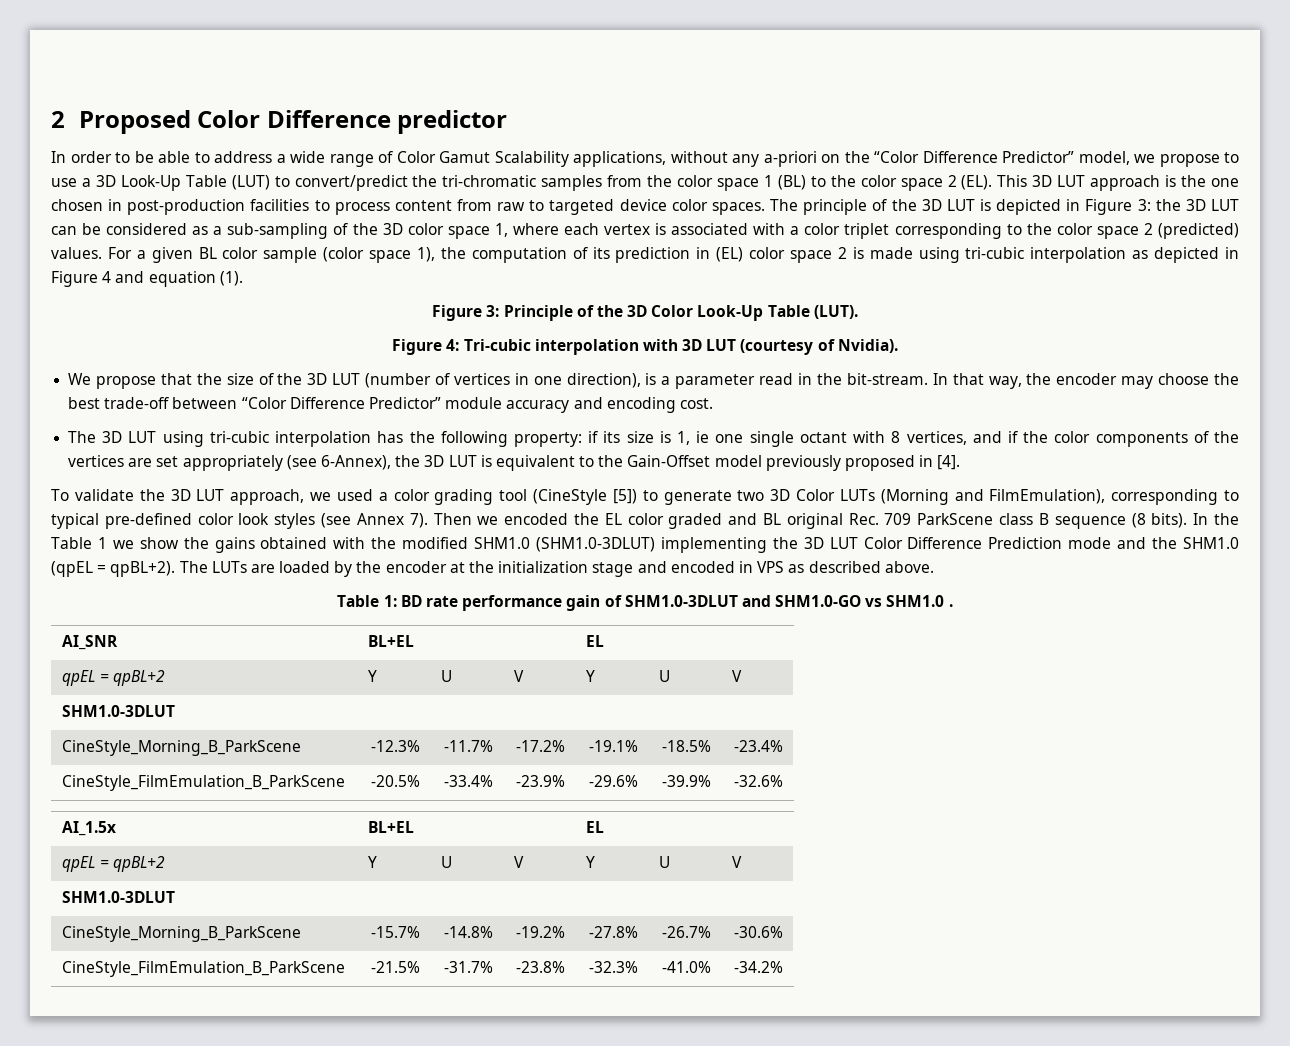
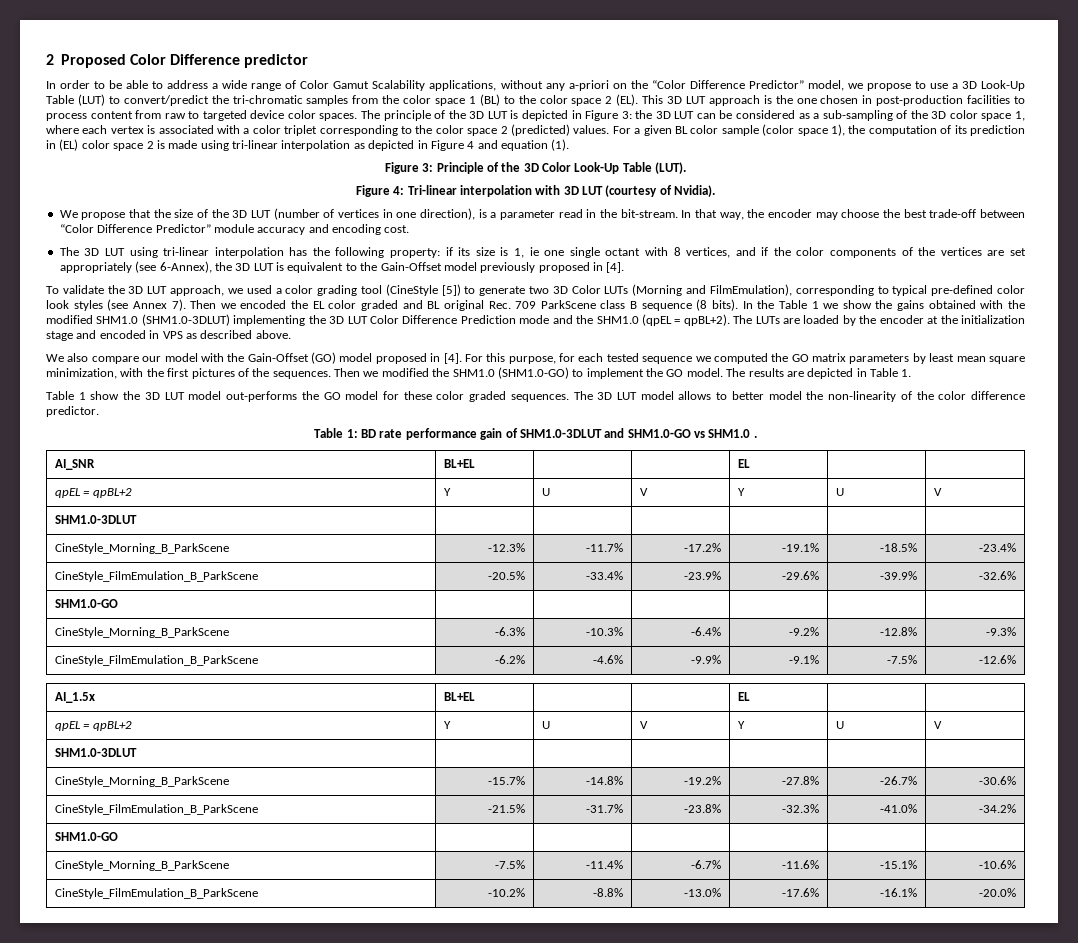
- For a given BL color sample (color space 1), the computation of its prediction in (EL) color space 2 is made using tri-cubic interpolation as depicted in Figure 4 and equation (1).
+ For a given BL color sample (color space 1), the computation of its prediction in (EL) color space 2 is made using tri-linear interpolation as depicted in Figure 4 and equation (1).
- Figure 4: Tri-cubic interpolation with 3D LUT (courtesy of Nvidia).
+ Figure 4: Tri-linear interpolation with 3D LUT (courtesy of Nvidia).
- The 3D LUT using tri-cubic interpolation has the following property: if its size is 1, ie one single octant with 8 vertices, and if the color components of the vertices are set appropriately (see 6-Annex), the 3D LUT is equivalent to the Gain-Offset model previously proposed in [4].
+ The 3D LUT using tri-linear interpolation has the following property: if its size is 1, ie one single octant with 8 vertices, and if the color components of the vertices are set appropriately (see 6-Annex), the 3D LUT is equivalent to the Gain-Offset model previously proposed in [4].
+ We also compare our model with the Gain-Offset (GO) model proposed in [4]. For this purpose, for each tested sequence we computed the GO matrix parameters by least mean square minimization, with the first pictures of the sequences. Then we modified the SHM1.0 (SHM1.0-GO) to implement the GO model. The results are depicted in Table 1.
+ Table 1 show the 3D LUT model out-performs the GO model for these color graded sequences. The 3D LUT model allows to better model the non-linearity of the color difference predictor.
  CineStyle_FilmEmulation_B_ParkScene | -20.5% | -33.4% | -23.9% | -29.6% | -39.9% | -32.6%
+ SHM1.0-GO | | | | | |
+ CineStyle_Morning_B_ParkScene | -6.3% | -10.3% | -6.4% | -9.2% | -12.8% | -9.3%
+ CineStyle_FilmEmulation_B_ParkScene | -6.2% | -4.6% | -9.9% | -9.1% | -7.5% | -12.6%
  CineStyle_FilmEmulation_B_ParkScene | -21.5% | -31.7% | -23.8% | -32.3% | -41.0% | -34.2%
+ SHM1.0-GO | | | | | |
+ CineStyle_Morning_B_ParkScene | -7.5% | -11.4% | -6.7% | -11.6% | -15.1% | -10.6%
+ CineStyle_FilmEmulation_B_ParkScene | -10.2% | -8.8% | -13.0% | -17.6% | -16.1% | -20.0%

